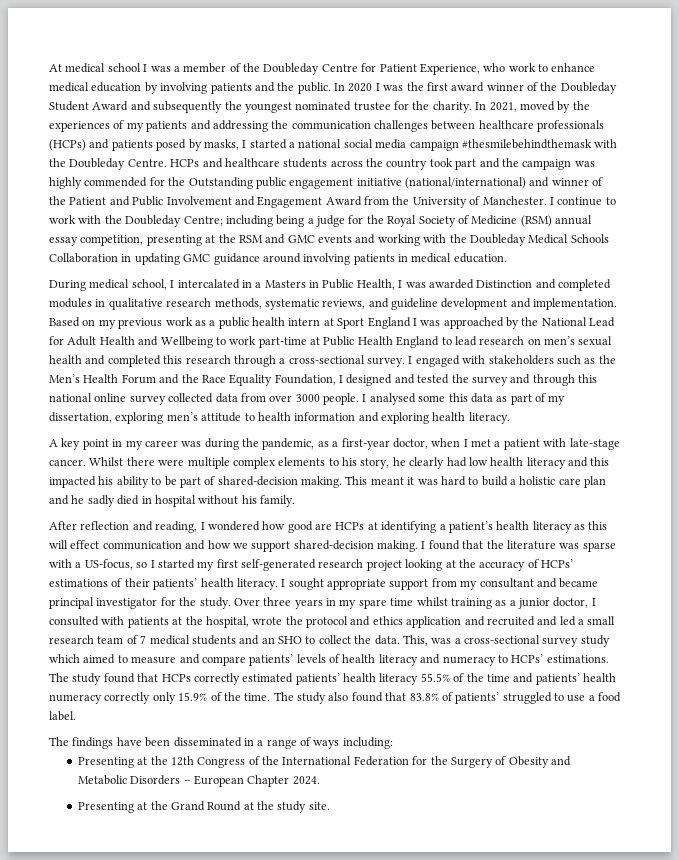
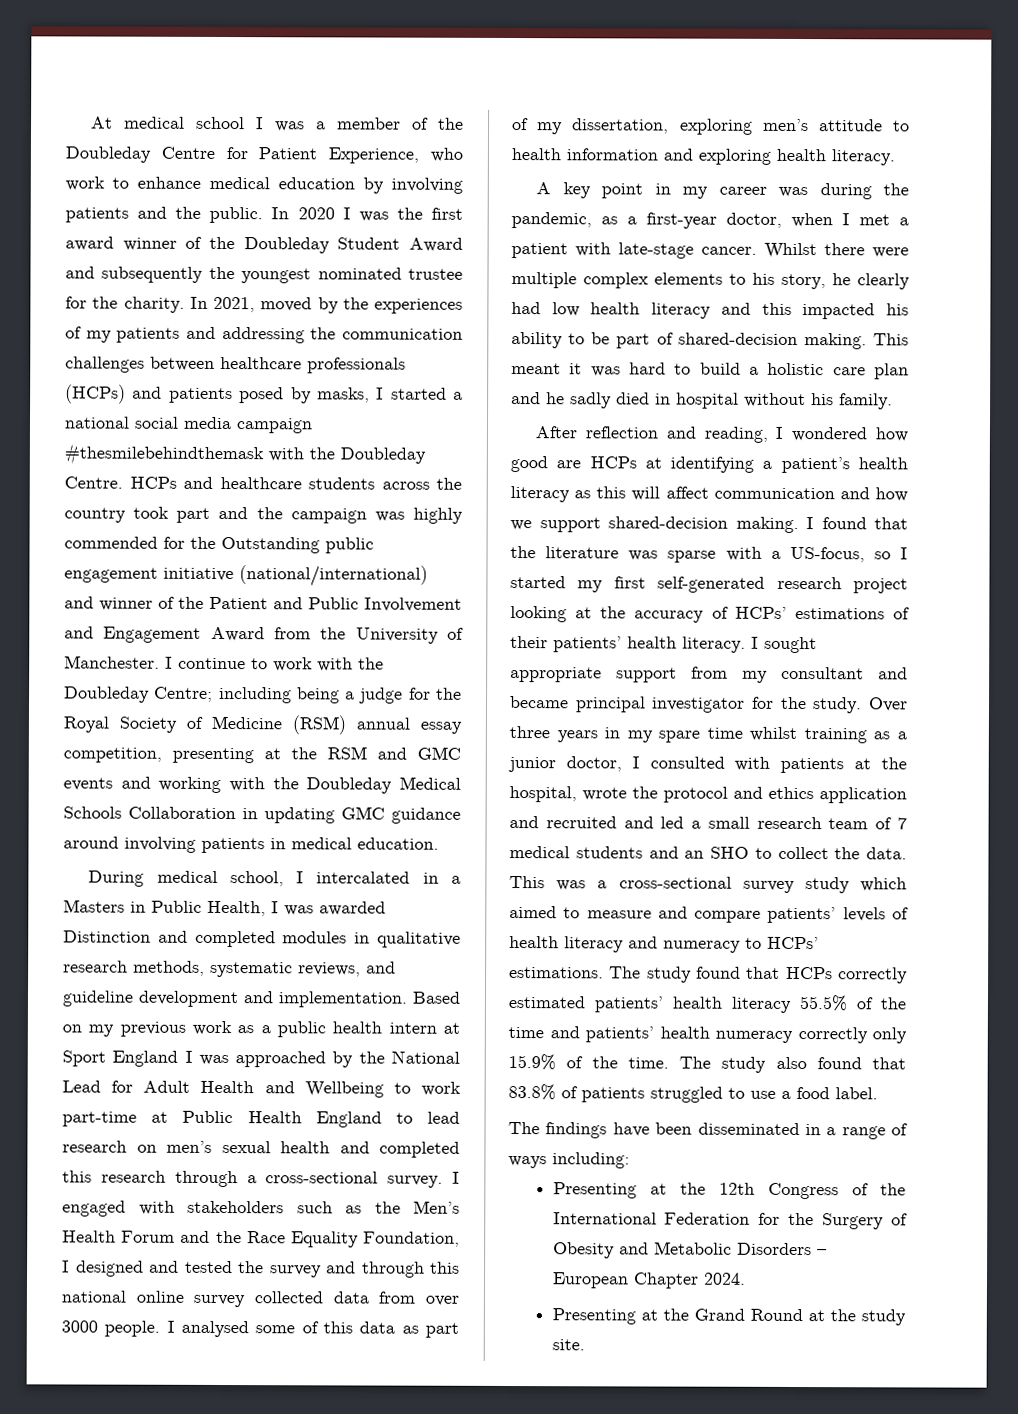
- I analysed some this data as part of my dissertation, exploring men’s attitude to health information and exploring health literacy.
+ I analysed some of this data as part of my dissertation, exploring men’s attitude to health information and exploring health literacy.
- After reflection and reading, I wondered how good are HCPs at identifying a patient’s health literacy as this will effect communication and how we support shared-decision making.
+ After reflection and reading, I wondered how good are HCPs at identifying a patient’s health literacy as this will affect communication and how we support shared-decision making.
- This, was a cross-sectional survey study which aimed to measure and compare patients’ levels of health literacy and numeracy to HCPs’ estimations.
+ This was a cross-sectional survey study which aimed to measure and compare patients’ levels of health literacy and numeracy to HCPs’ estimations.
- The study also found that 83.8% of patients’ struggled to use a food label.
+ The study also found that 83.8% of patients struggled to use a food label.

